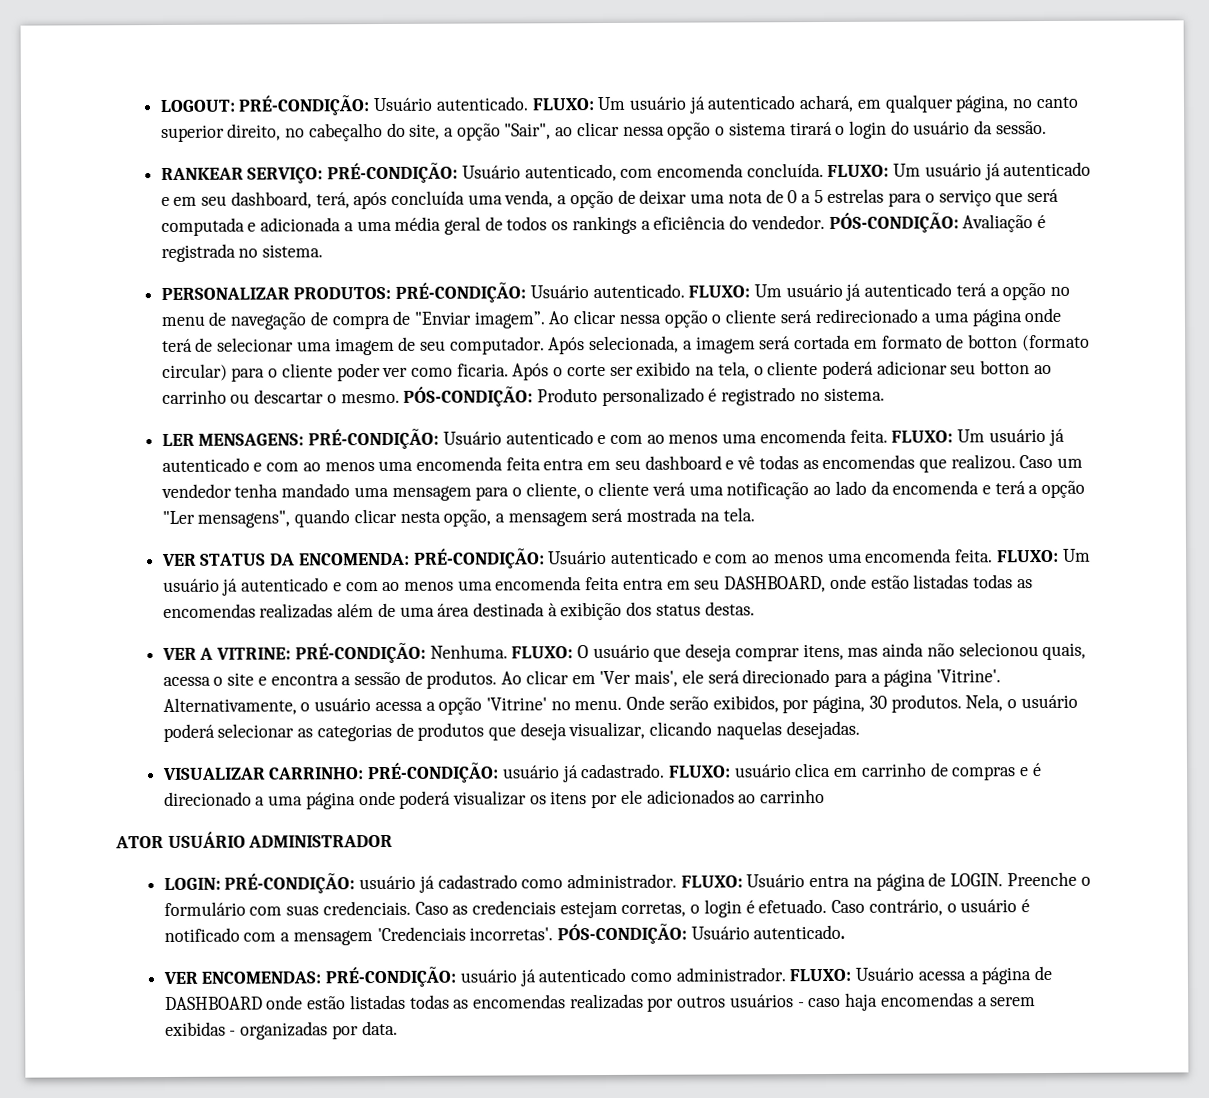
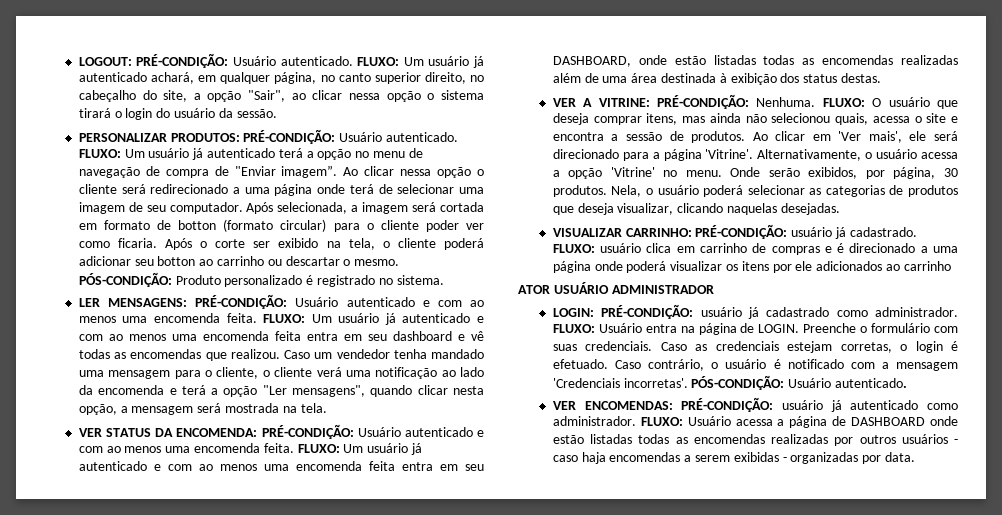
- RANKEAR SERVIÇO: PRÉ-CONDIÇÃO: Usuário autenticado, com encomenda concluída. FLUXO: Um usuário já autenticado e em seu dashboard, terá, após concluída uma venda, a opção de deixar uma nota de 0 a 5 estrelas para o serviço que será computada e adicionada a uma média geral de todos os rankings a eficiência do vendedor. PÓS-CONDIÇÃO: Avaliação é registrada no sistema.

